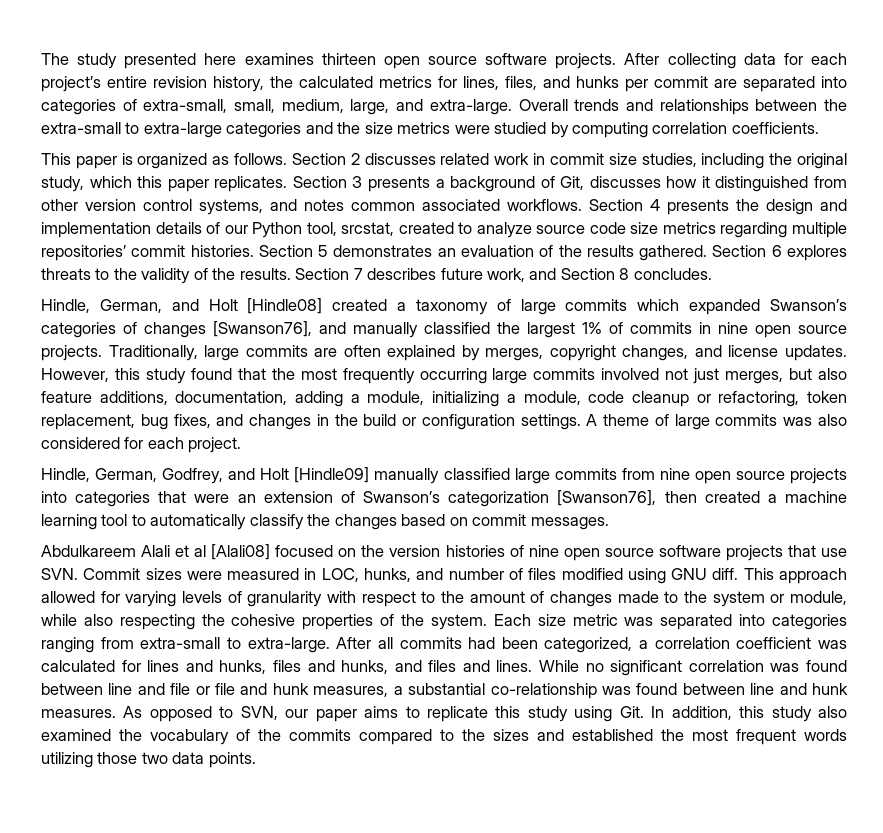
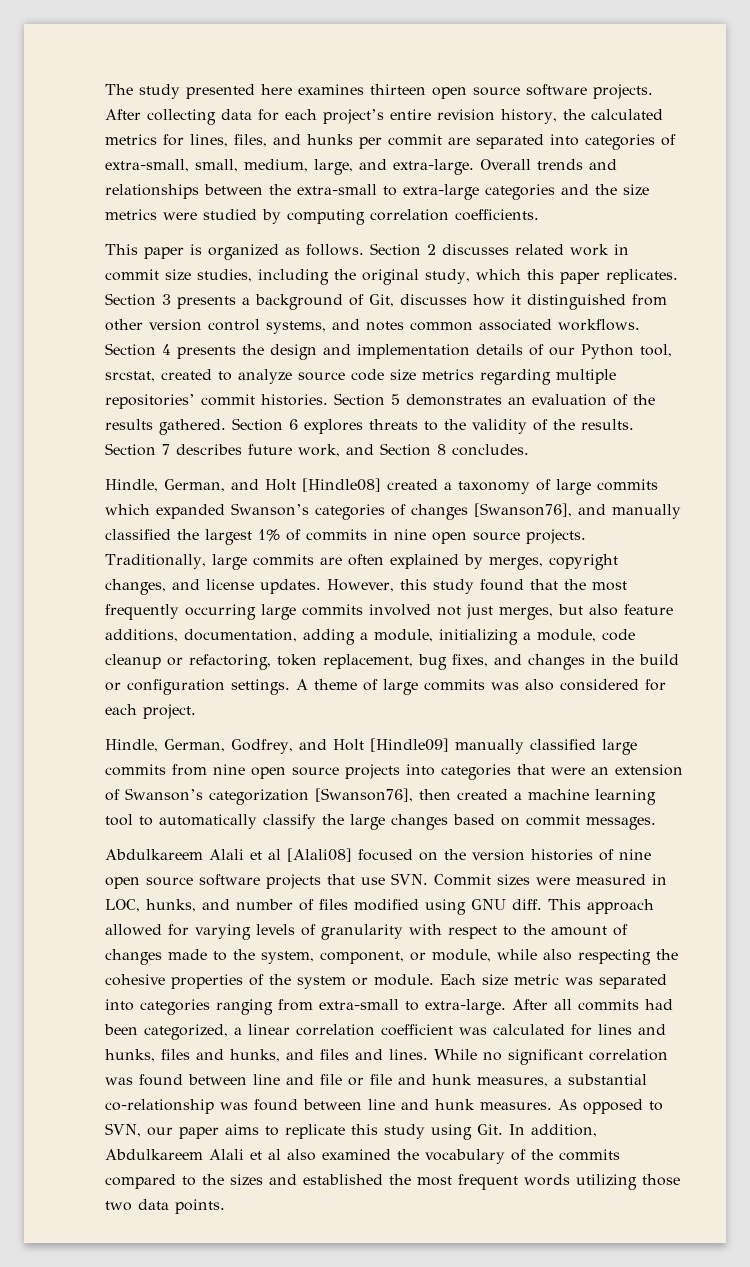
- Hindle, German, Godfrey, and Holt [Hindle09] manually classified large commits from nine open source projects into categories that were an extension of Swanson’s categorization [Swanson76], then created a machine learning tool to automatically classify the changes based on commit messages.
+ Hindle, German, Godfrey, and Holt [Hindle09] manually classified large commits from nine open source projects into categories that were an extension of Swanson’s categorization [Swanson76], then created a machine learning tool to automatically classify the large changes based on commit messages.
- This approach allowed for varying levels of granularity with respect to the amount of changes made to the system or module, while also respecting the cohesive properties of the system.
+ This approach allowed for varying levels of granularity with respect to the amount of changes made to the system, component, or module, while also respecting the cohesive properties of the system or module.
- After all commits had been categorized, a correlation coefficient was calculated for lines and hunks, files and hunks, and files and lines.
+ After all commits had been categorized, a linear correlation coefficient was calculated for lines and hunks, files and hunks, and files and lines.
- As opposed to SVN, our paper aims to replicate this study using Git. In addition, this study also examined the vocabulary of the commits compared to the sizes and established the most frequent words utilizing those two data points.
+ As opposed to SVN, our paper aims to replicate this study using Git. In addition, Abdulkareem Alali et al also examined the vocabulary of the commits compared to the sizes and established the most frequent words utilizing those two data points.

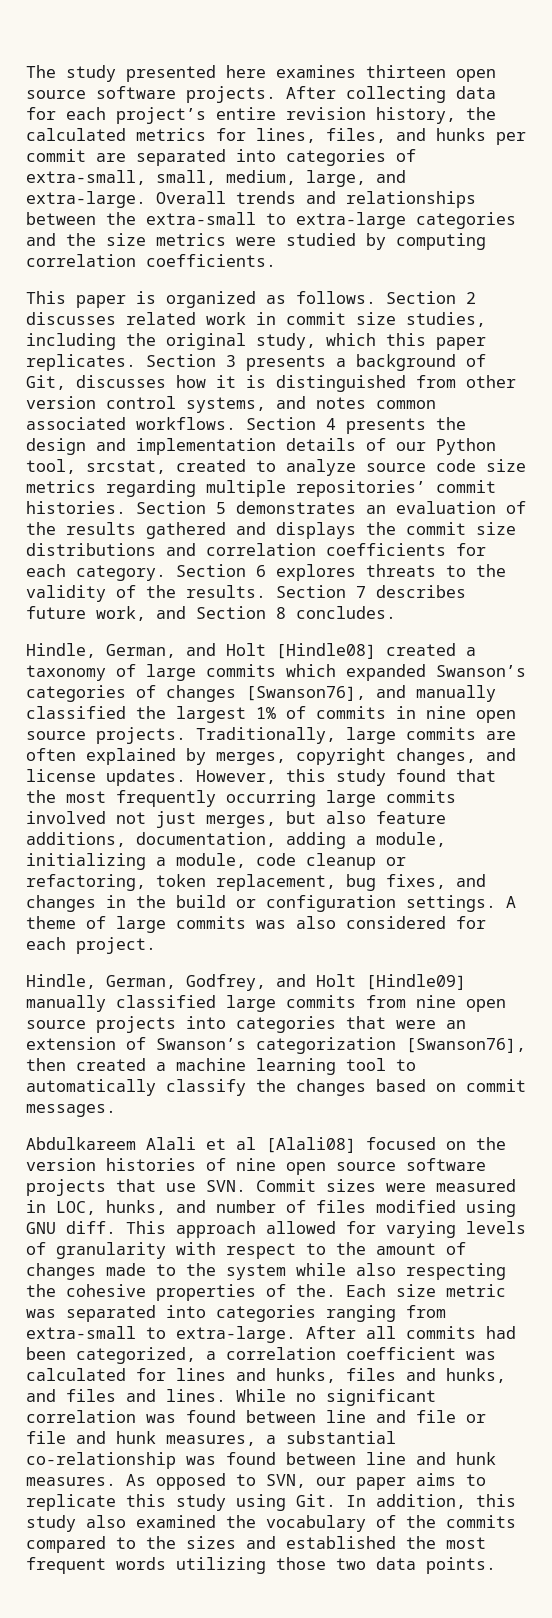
- Section 3 presents a background of Git, discusses how it distinguished from other version control systems, and notes common associated workflows.
+ Section 3 presents a background of Git, discusses how it is distinguished from other version control systems, and notes common associated workflows.
- Section 5 demonstrates an evaluation of the results gathered.
+ Section 5 demonstrates an evaluation of the results gathered and displays the commit size distributions and correlation coefficients for each category.
- Hindle, German, Godfrey, and Holt [Hindle09] manually classified large commits from nine open source projects into categories that were an extension of Swanson’s categorization [Swanson76], then created a machine learning tool to automatically classify the large changes based on commit messages.
+ Hindle, German, Godfrey, and Holt [Hindle09] manually classified large commits from nine open source projects into categories that were an extension of Swanson’s categorization [Swanson76], then created a machine learning tool to automatically classify the changes based on commit messages.
- This approach allowed for varying levels of granularity with respect to the amount of changes made to the system, component, or module, while also respecting the cohesive properties of the system or module.
+ This approach allowed for varying levels of granularity with respect to the amount of changes made to the system while also respecting the cohesive properties of the.
- After all commits had been categorized, a linear correlation coefficient was calculated for lines and hunks, files and hunks, and files and lines.
+ After all commits had been categorized, a correlation coefficient was calculated for lines and hunks, files and hunks, and files and lines.
- As opposed to SVN, our paper aims to replicate this study using Git. In addition, Abdulkareem Alali et al also examined the vocabulary of the commits compared to the sizes and established the most frequent words utilizing those two data points.
+ As opposed to SVN, our paper aims to replicate this study using Git. In addition, this study also examined the vocabulary of the commits compared to the sizes and established the most frequent words utilizing those two data points.

